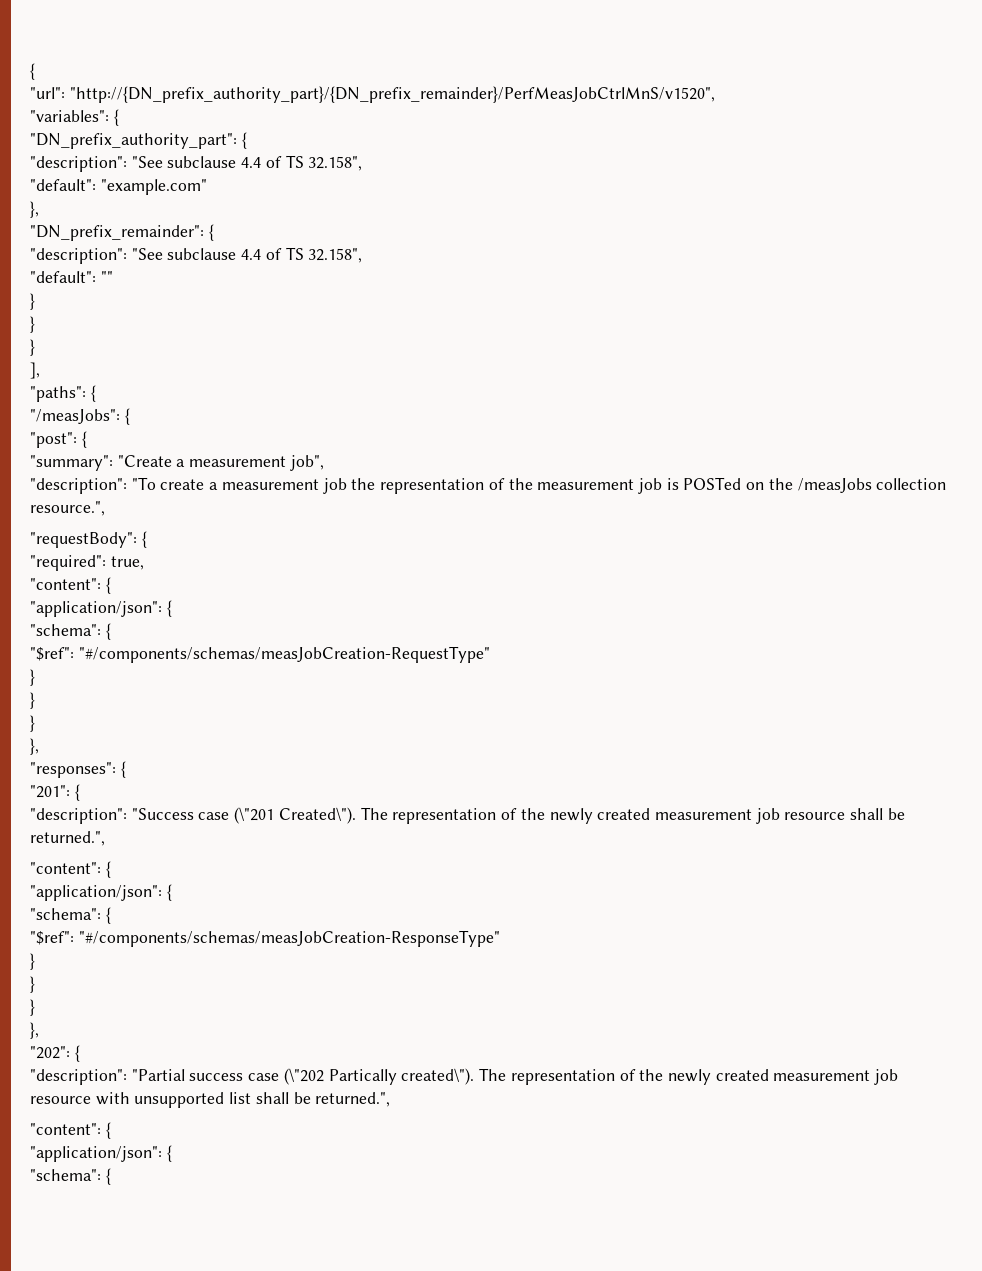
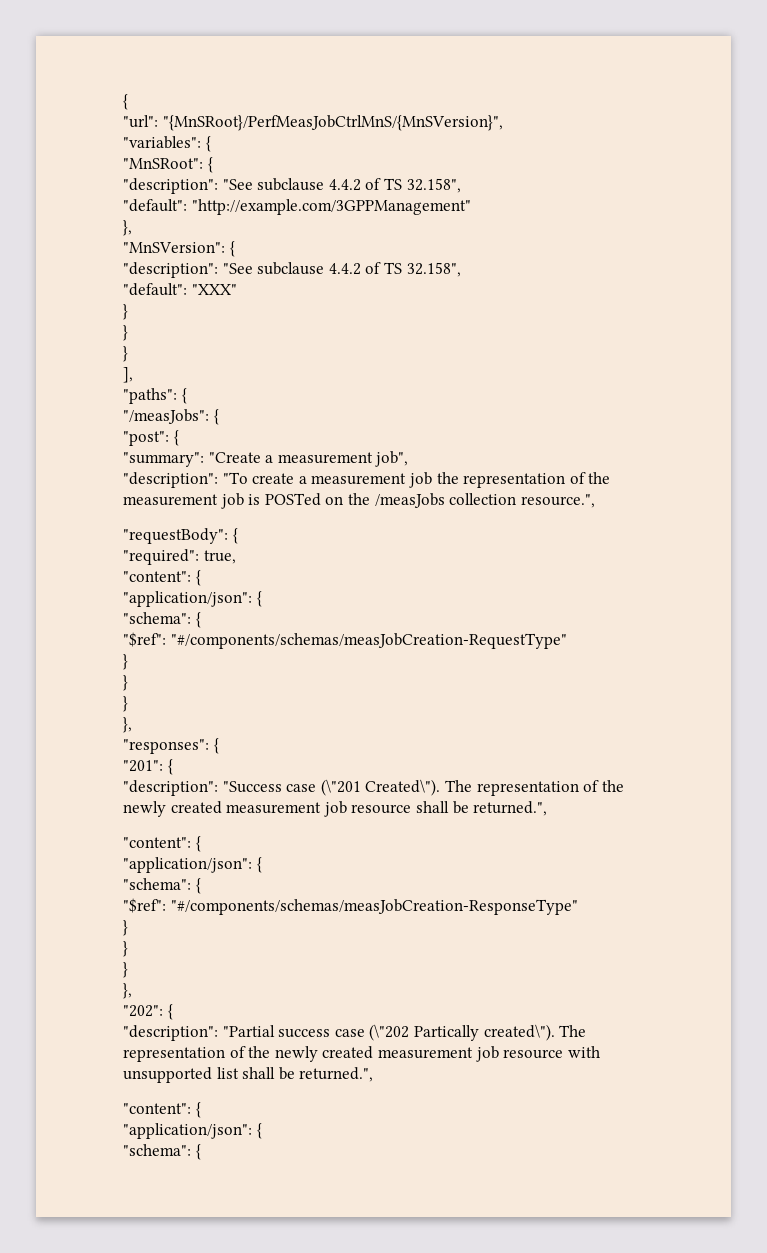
- "url": "http://{DN_prefix_authority_part}/{DN_prefix_remainder}/PerfMeasJobCtrlMnS/v1520",
+ "url": "{MnSRoot}/PerfMeasJobCtrlMnS/{MnSVersion}",
- "DN_prefix_authority_part": {
- "description": "See subclause 4.4 of TS 32.158",
- "default": "example.com"
+ "MnSRoot": {
+ "description": "See subclause 4.4.2 of TS 32.158",
+ "default": "http://example.com/3GPPManagement"
  },
- "DN_prefix_remainder": {
- "description": "See subclause 4.4 of TS 32.158",
- "default": ""
+ "MnSVersion": {
+ "description": "See subclause 4.4.2 of TS 32.158",
+ "default": "XXX"

